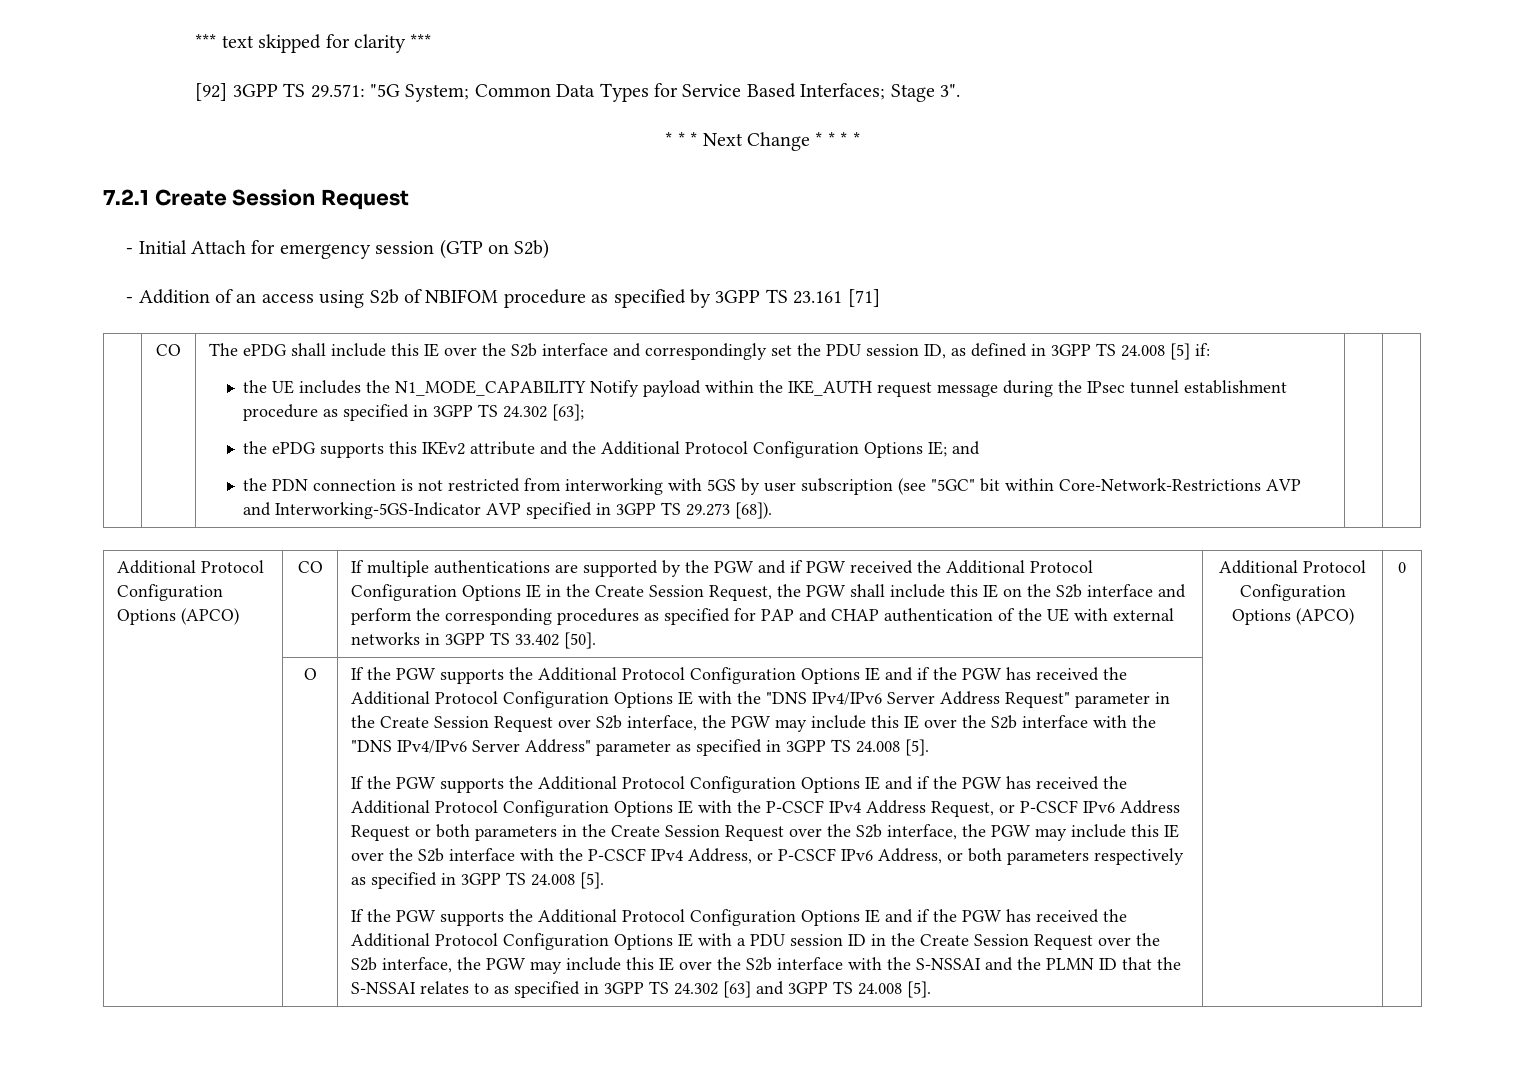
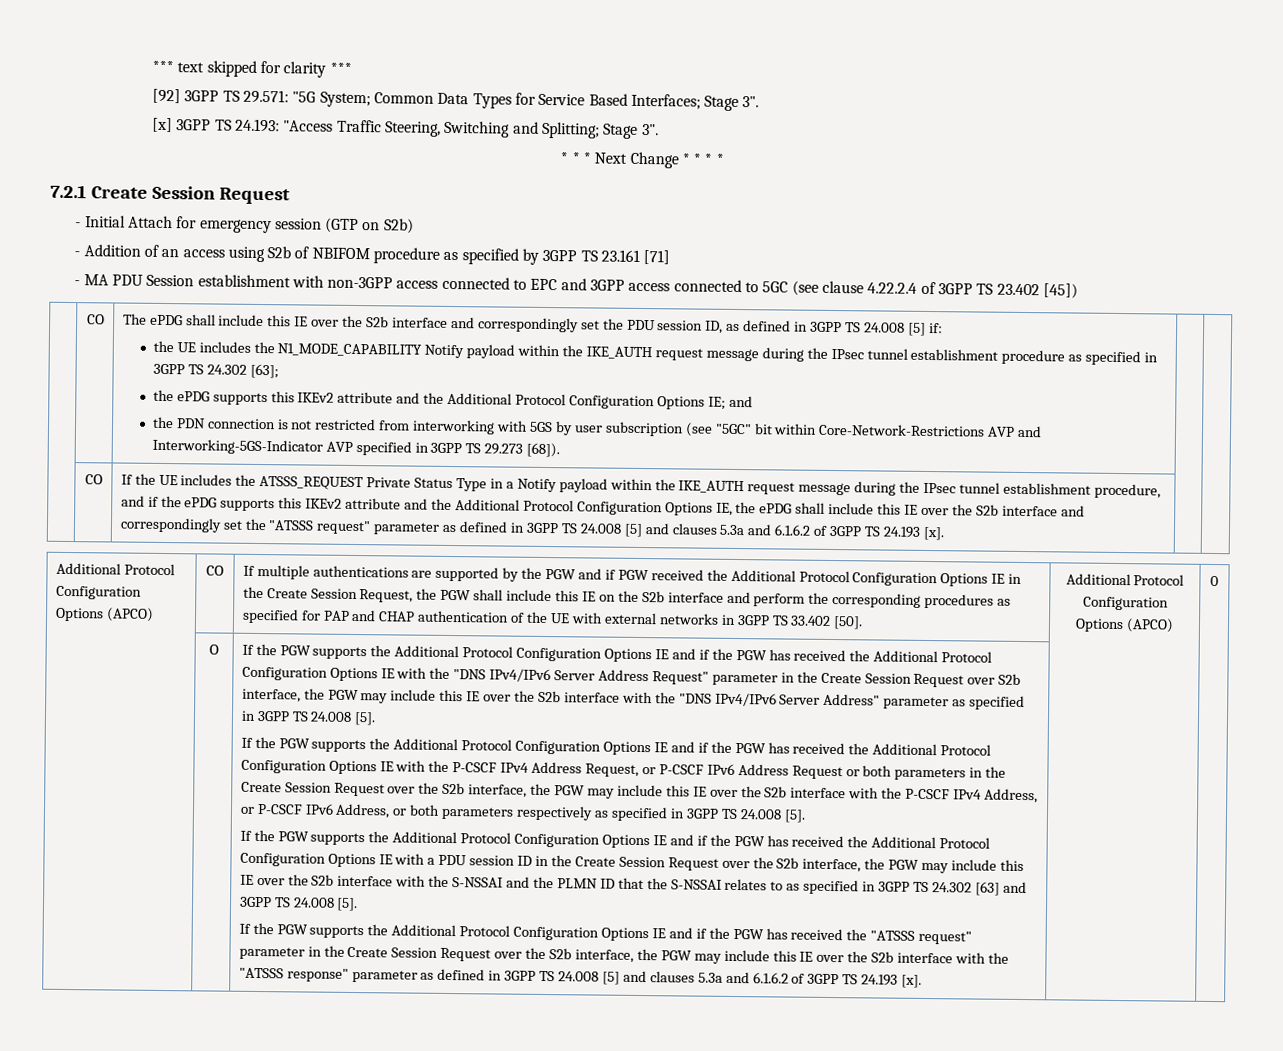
+ [x] 3GPP TS 24.193: "Access Traffic Steering, Switching and Splitting; Stage 3".
+ - MA PDU Session establishment with non-3GPP access connected to EPC and 3GPP access connected to 5GC (see clause 4.22.2.4 of 3GPP TS 23.402 [45])
+ CO | If the UE includes the ATSSS_REQUEST Private Status Type in a Notify payload within the IKE_AUTH request message during the IPsec tunnel establishment procedure, and if the ePDG supports this IKEv2 attribute and the Additional Protocol Configuration Options IE, the ePDG shall include this IE over the S2b interface and correspondingly set the "ATSSS request" parameter as defined in 3GPP TS 24.008 [5] and clauses 5.3a and 6.1.6.2 of 3GPP TS 24.193 [x].
+ If the PGW supports the Additional Protocol Configuration Options IE and if the PGW has received the "ATSSS request" parameter in the Create Session Request over the S2b interface, the PGW may include this IE over the S2b interface with the "ATSSS response" parameter as defined in 3GPP TS 24.008 [5] and clauses 5.3a and 6.1.6.2 of 3GPP TS 24.193 [x].

